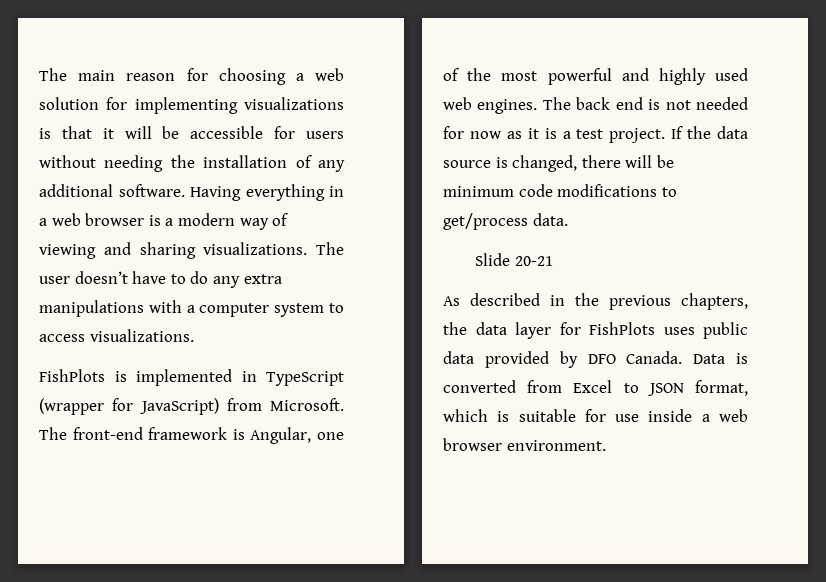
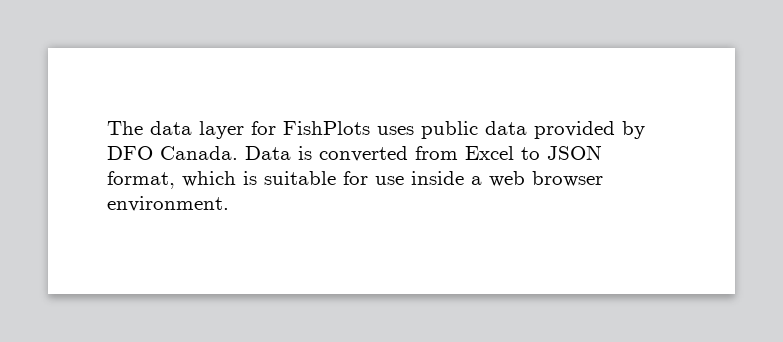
- The main reason for choosing a web solution for implementing visualizations is that it will be accessible for users without needing the installation of any additional software. Having everything in a web browser is a modern way of viewing and sharing visualizations. The user doesn’t have to do any extra manipulations with a computer system to access visualizations.
- FishPlots is implemented in TypeScript (wrapper for JavaScript) from Microsoft. The front-end framework is Angular, one of the most powerful and highly used web engines. The back end is not needed for now as it is a test project. If the data source is changed, there will be minimum code modifications to get/process data.
- Slide 20-21
- As described in the previous chapters, the data layer for FishPlots uses public data provided by DFO Canada.
+ The data layer for FishPlots uses public data provided by DFO Canada.

